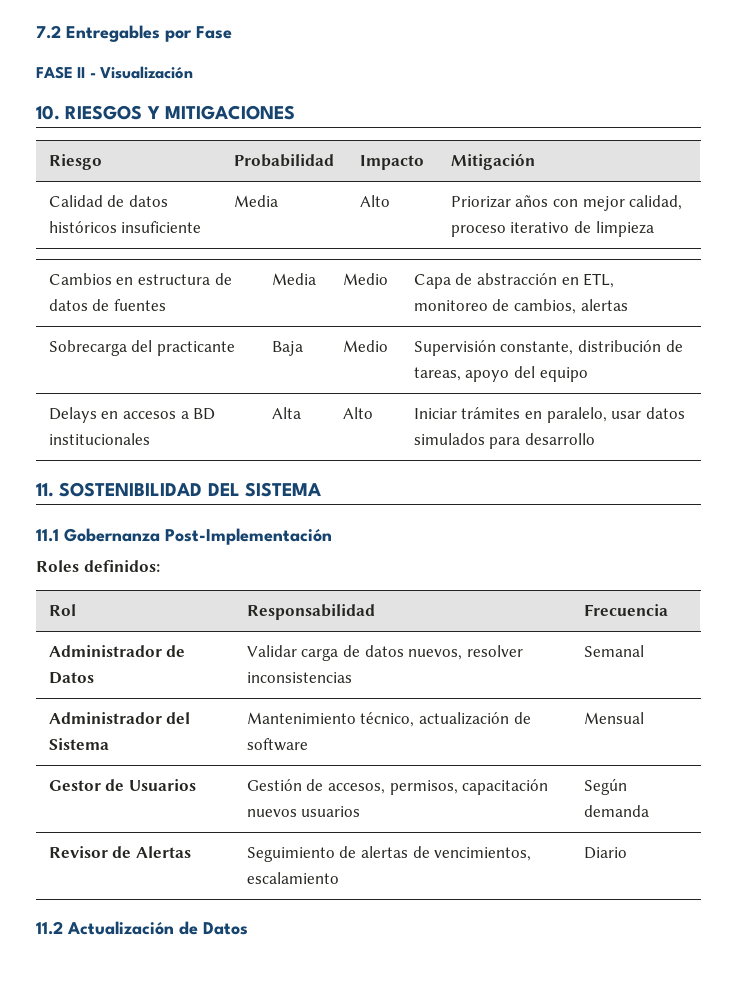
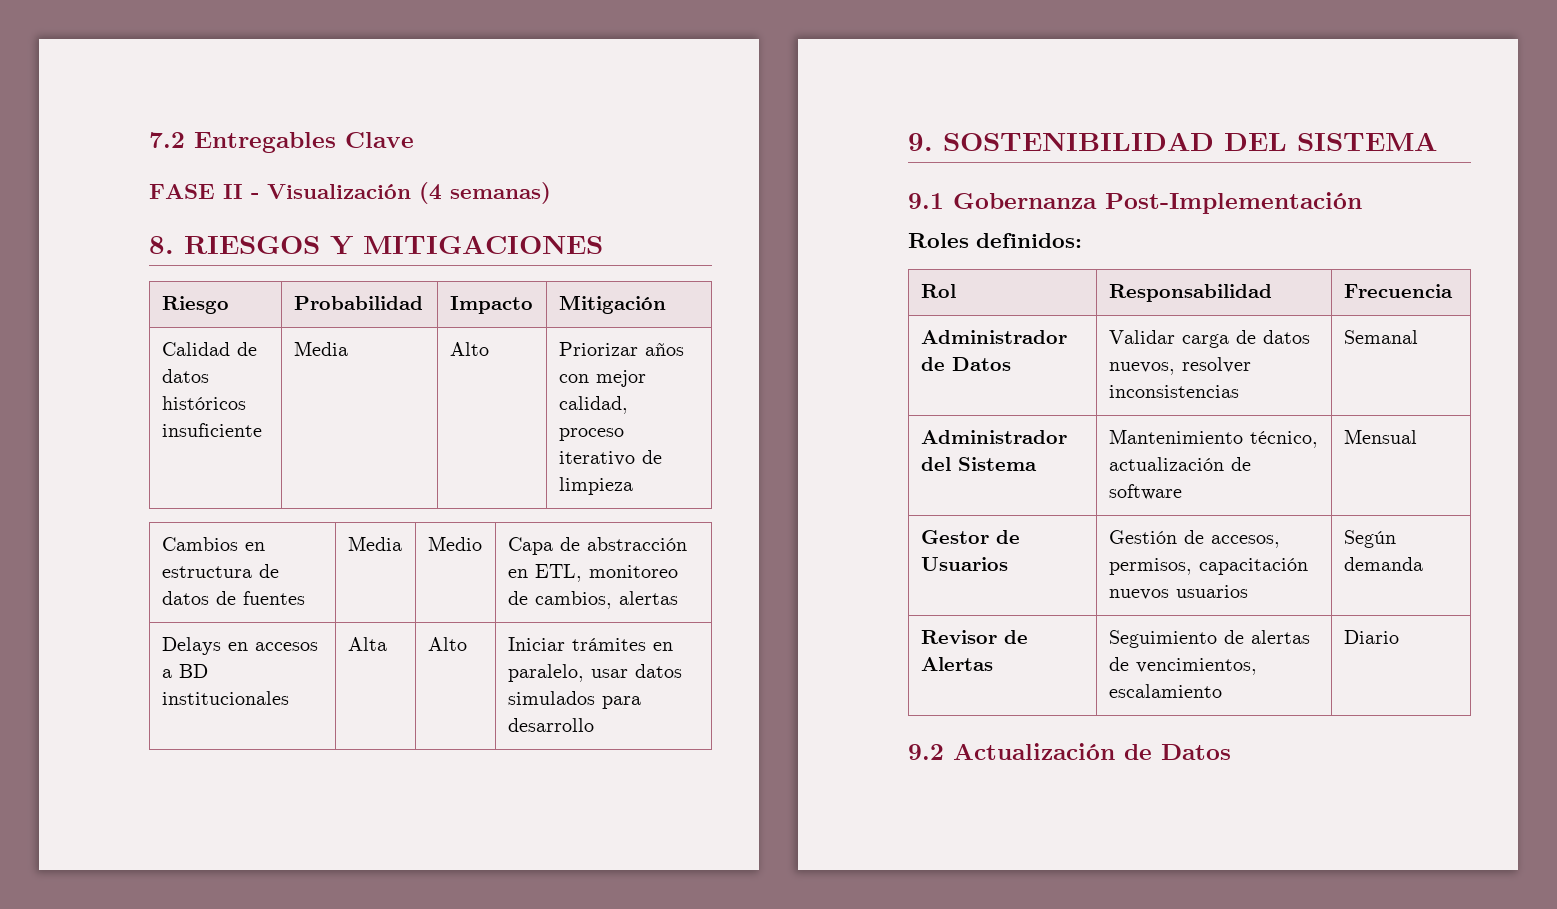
- 7.2 Entregables por Fase
+ 7.2 Entregables Clave
- FASE II - Visualización
- 10. RIESGOS Y MITIGACIONES
+ FASE II - Visualización (4 semanas)
+ 8. RIESGOS Y MITIGACIONES
- Sobrecarga del practicante | Baja | Medio | Supervisión constante, distribución de tareas, apoyo del equipo
- 11. SOSTENIBILIDAD DEL SISTEMA
+ 9. SOSTENIBILIDAD DEL SISTEMA
- 11.1 Gobernanza Post-Implementación
+ 9.1 Gobernanza Post-Implementación
- 11.2 Actualización de Datos
+ 9.2 Actualización de Datos

